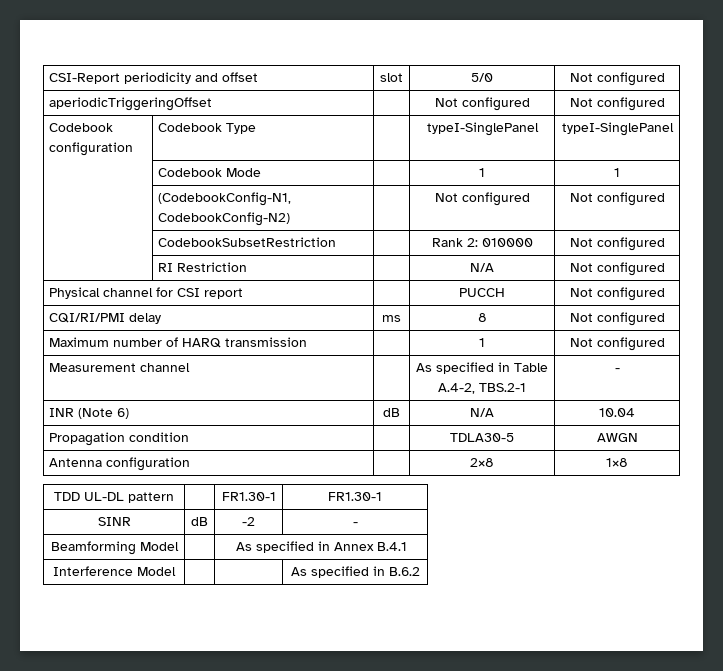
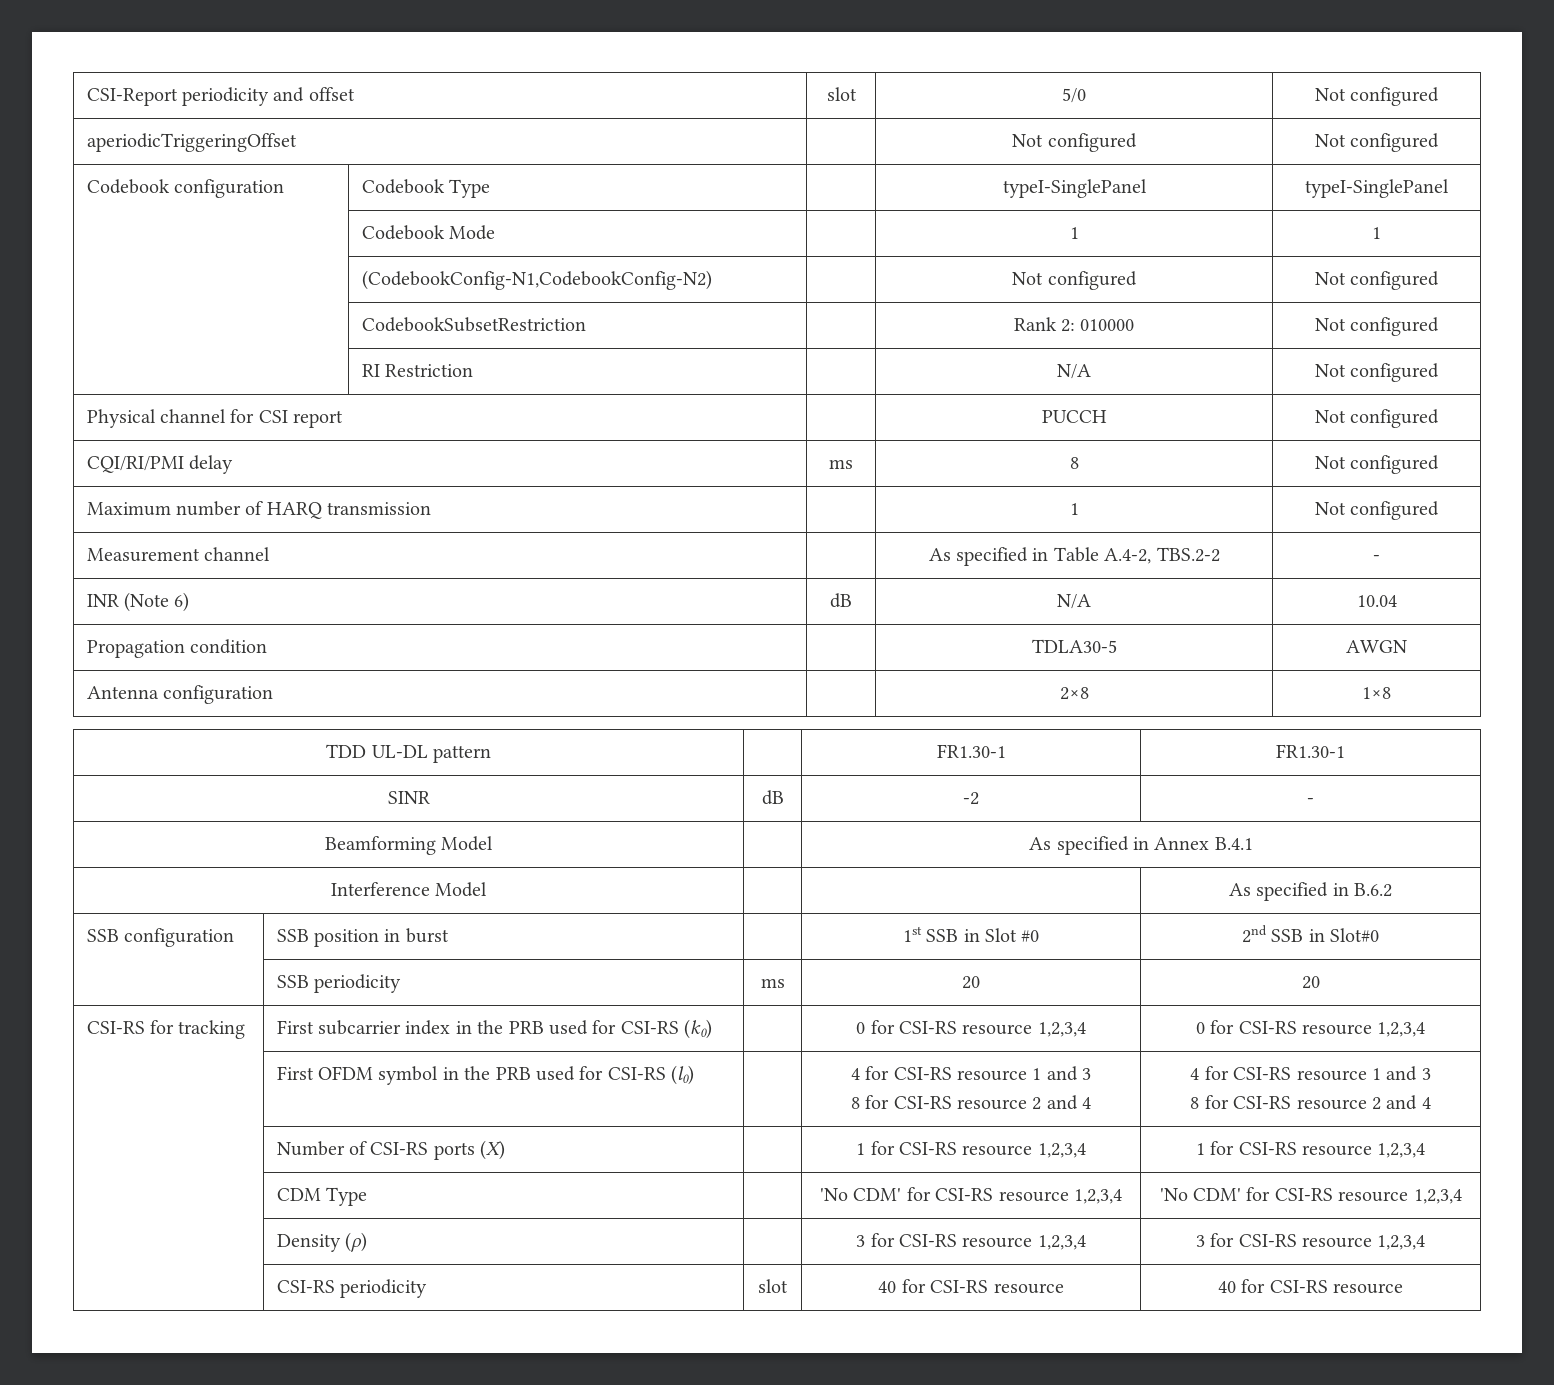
- Measurement channel | | As specified in Table A.4-2, TBS.2-1 | -
+ Measurement channel | | As specified in Table A.4-2, TBS.2-2 | -
+ SSB configuration | SSB position in burst | | 1st SSB in Slot #0 | 2nd SSB in Slot#0
+ | SSB periodicity | ms | 20 | 20
+ CSI-RS for tracking | First subcarrier index in the PRB used for CSI-RS (k0) | | 0 for CSI-RS resource 1,2,3,4 | 0 for CSI-RS resource 1,2,3,4
+ | First OFDM symbol in the PRB used for CSI-RS (l0) | | 4 for CSI-RS resource 1 and 3
+ 8 for CSI-RS resource 2 and 4 | 4 for CSI-RS resource 1 and 3
+ 8 for CSI-RS resource 2 and 4
+ | Number of CSI-RS ports (X) | | 1 for CSI-RS resource 1,2,3,4 | 1 for CSI-RS resource 1,2,3,4
+ | CDM Type | | 'No CDM' for CSI-RS resource 1,2,3,4 | 'No CDM' for CSI-RS resource 1,2,3,4
+ | Density (ρ) | | 3 for CSI-RS resource 1,2,3,4 | 3 for CSI-RS resource 1,2,3,4
+ | CSI-RS periodicity | slot | 40 for CSI-RS resource | 40 for CSI-RS resource

